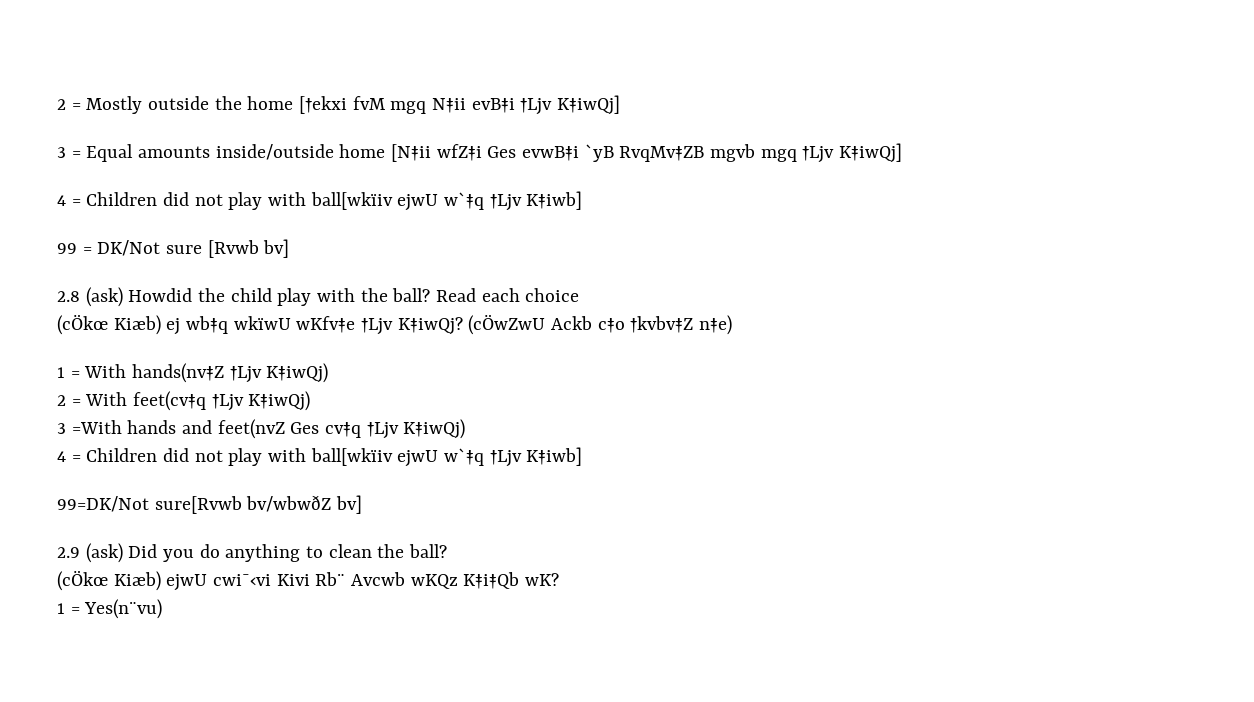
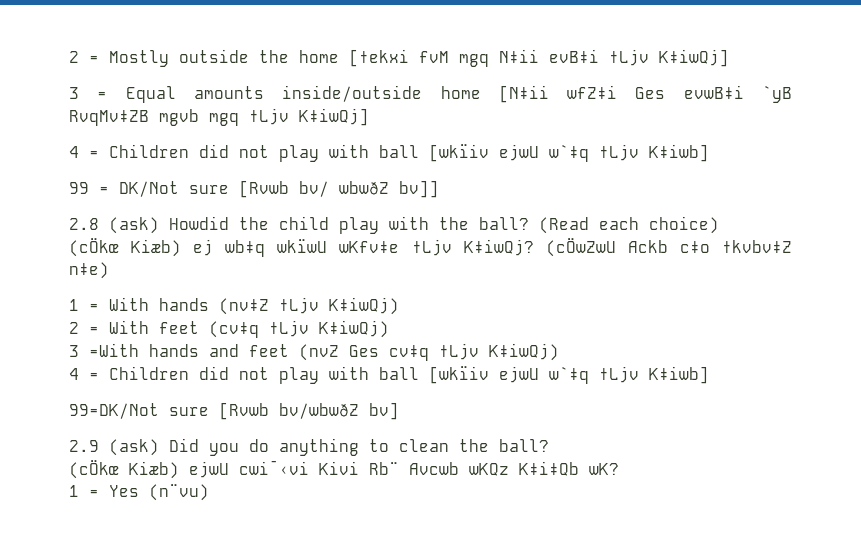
  3 = Equal amounts inside/outside home [N‡ii wfZ‡i Ges evwB‡i `yB RvqMv‡ZB mgvb mgq †Ljv K‡iwQj]
- 4 = Children did not play with ball[wkïiv ejwU w`‡q †Ljv K‡iwb]
+ 4 = Children did not play with ball [wkïiv ejwU w`‡q †Ljv K‡iwb]
- 99 = DK/Not sure [Rvwb bv]
+ 99 = DK/Not sure [Rvwb bv/ wbwðZ bv]]
- Read each choice
+ (Read each choice)
- 1 = With hands(nv‡Z †Ljv K‡iwQj)
+ 1 = With hands (nv‡Z †Ljv K‡iwQj)
- 2 = With feet(cv‡q †Ljv K‡iwQj)
+ 2 = With feet (cv‡q †Ljv K‡iwQj)
- 3 =With hands and feet(nvZ Ges cv‡q †Ljv K‡iwQj)
- 4 = Children did not play with ball[wkïiv ejwU w`‡q †Ljv K‡iwb]
+ 3 =With hands and feet (nvZ Ges cv‡q †Ljv K‡iwQj)
+ 4 = Children did not play with ball [wkïiv ejwU w`‡q †Ljv K‡iwb]
- 99=DK/Not sure[Rvwb bv/wbwðZ bv]
+ 99=DK/Not sure [Rvwb bv/wbwðZ bv]
- 1 = Yes(n¨vu)
+ 1 = Yes (n¨vu)

